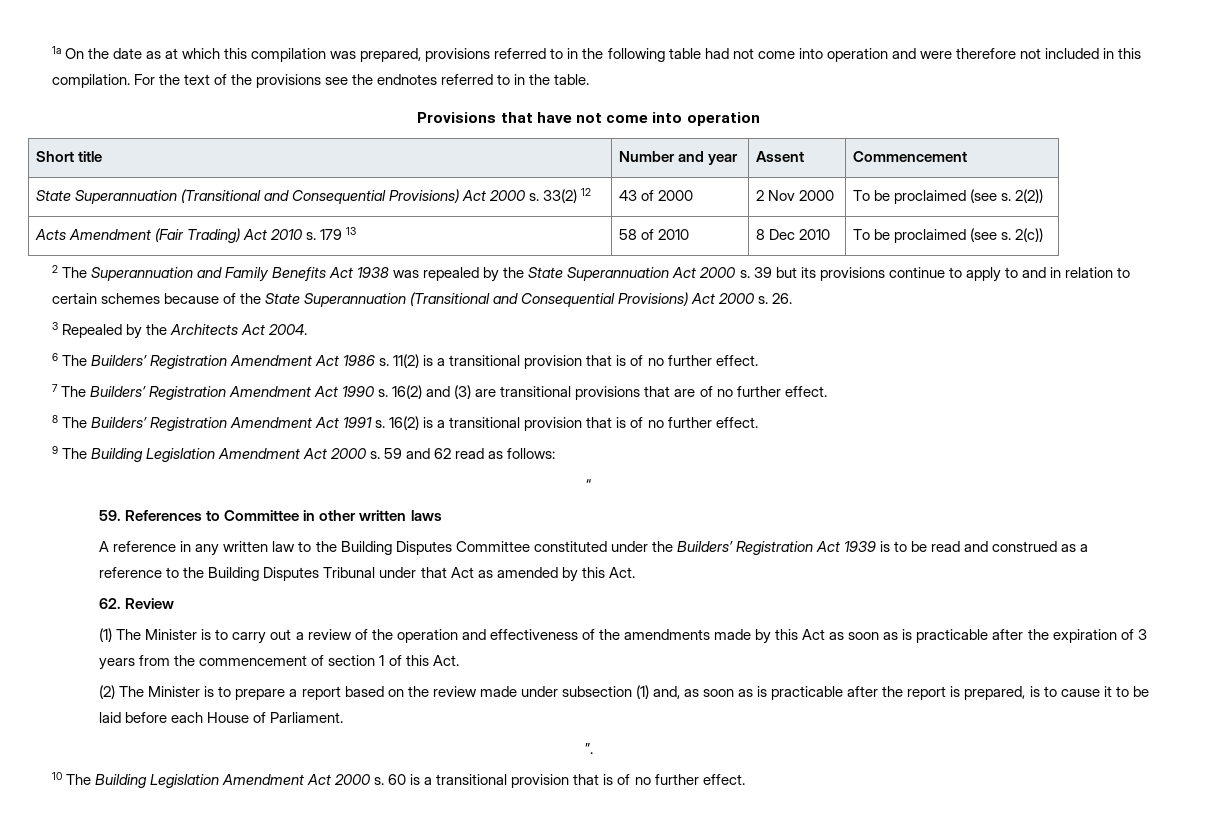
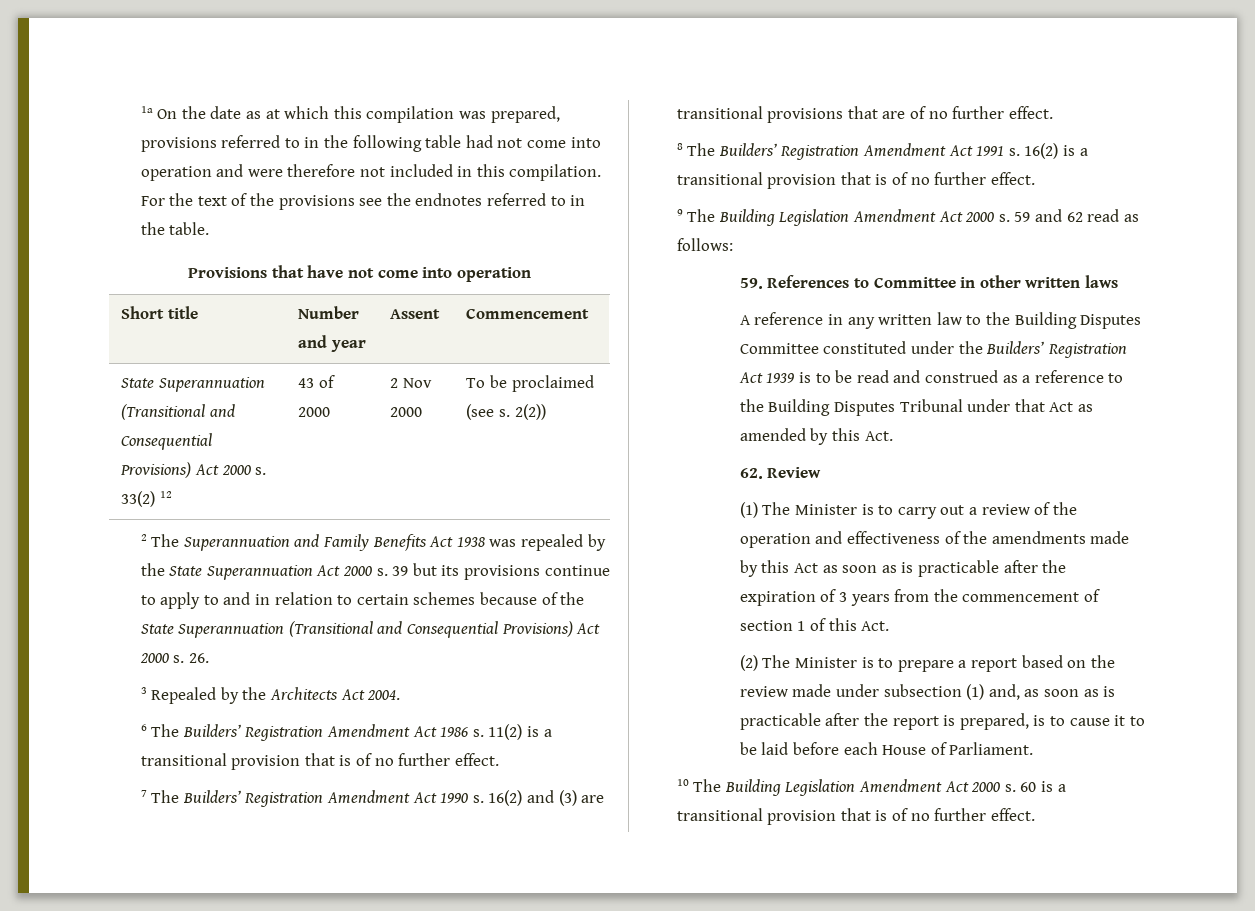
- Acts Amendment (Fair Trading) Act 2010 s. 179 13 | 58 of 2010 | 8 Dec 2010 | To be proclaimed (see s. 2(c))
- “
- ”.

